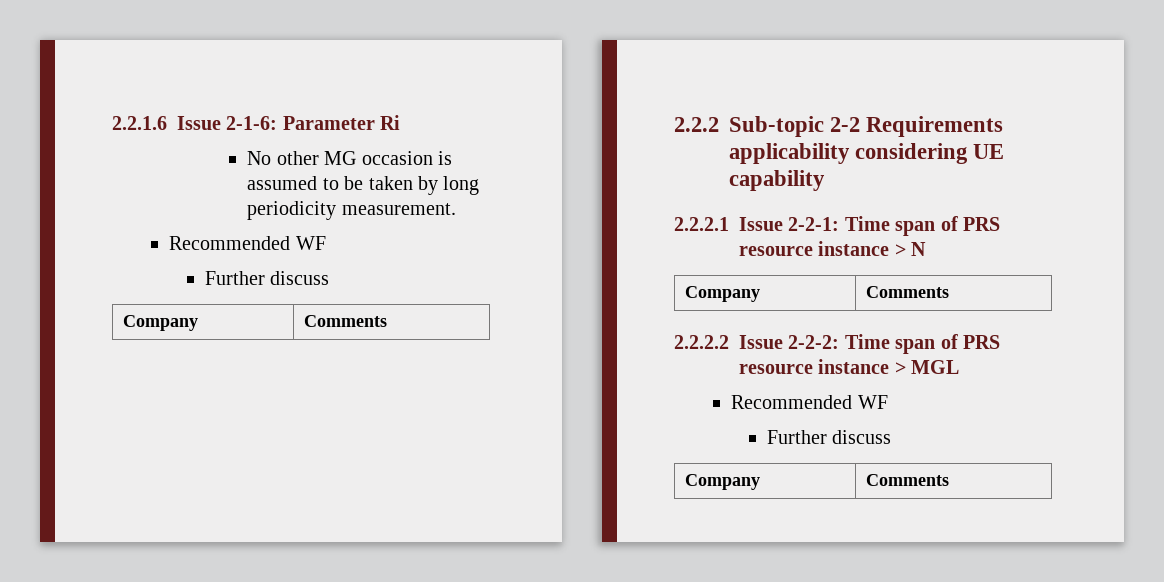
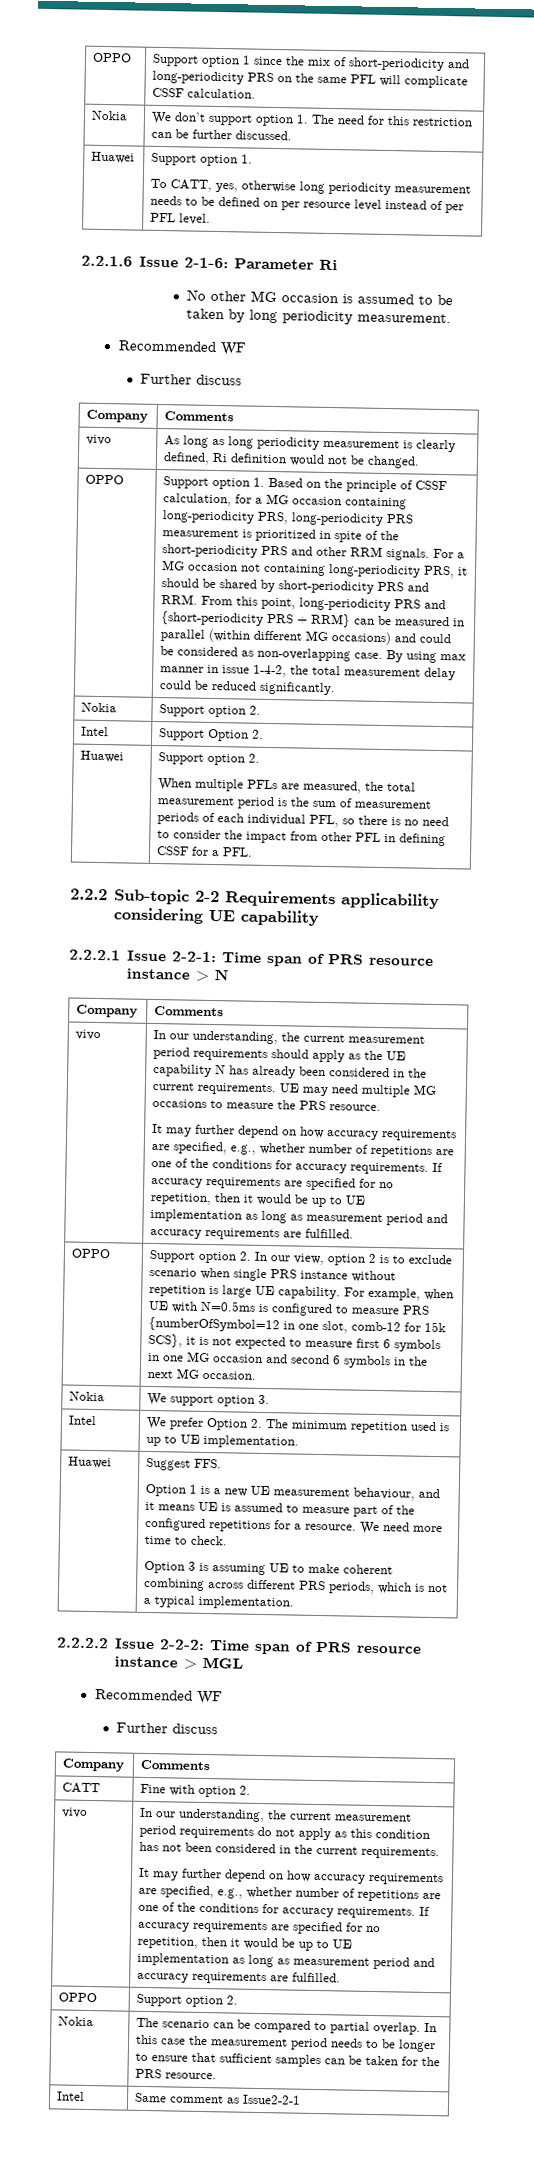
+ OPPO | Support option 1 since the mix of short-periodicity and long-periodicity PRS on the same PFL will complicate CSSF calculation.
+ Nokia | We don’t support option 1. The need for this restriction can be further discussed.
+ Huawei | Support option 1.
+ To CATT, yes, otherwise long periodicity measurement needs to be defined on per resource level instead of per PFL level.
+ vivo | As long as long periodicity measurement is clearly defined, Ri definition would not be changed.
+ OPPO | Support option 1. Based on the principle of CSSF calculation, for a MG occasion containing long-periodicity PRS, long-periodicity PRS measurement is prioritized in spite of the short-periodicity PRS and other RRM signals. For a MG occasion not containing long-periodicity PRS, it should be shared by short-periodicity PRS and RRM. From this point, long-periodicity PRS and {short-periodicity PRS + RRM} can be measured in parallel (within different MG occasions) and could be considered as non-overlapping case. By using max manner in issue 1-4-2, the total measurement delay could be reduced significantly.
+ Nokia | Support option 2.
+ Intel | Support Option 2.
+ Huawei | Support option 2.
+ When multiple PFLs are measured, the total measurement period is the sum of measurement periods of each individual PFL, so there is no need to consider the impact from other PFL in defining CSSF for a PFL.
+ vivo | In our understanding, the current measurement period requirements should apply as the UE capability N has already been considered in the current requirements. UE may need multiple MG occasions to measure the PRS resource.
+ It may further depend on how accuracy requirements are specified, e.g., whether number of repetitions are one of the conditions for accuracy requirements. If accuracy requirements are specified for no repetition, then it would be up to UE implementation as long as measurement period and accuracy requirements are fulfilled.
+ OPPO | Support option 2. In our view, option 2 is to exclude scenario when single PRS instance without repetition is large UE capability. For example, when UE with N=0.5ms is configured to measure PRS {numberOfSymbol=12 in one slot, comb-12 for 15k SCS}, it is not expected to measure first 6 symbols in one MG occasion and second 6 symbols in the next MG occasion.
+ Nokia | We support option 3.
+ Intel | We prefer Option 2. The minimum repetition used is up to UE implementation.
+ Huawei | Suggest FFS.
+ Option 1 is a new UE measurement behaviour, and it means UE is assumed to measure part of the configured repetitions for a resource. We need more time to check.
+ Option 3 is assuming UE to make coherent combining across different PRS periods, which is not a typical implementation.
+ CATT | Fine with option 2.
+ vivo | In our understanding, the current measurement period requirements do not apply as this condition has not been considered in the current requirements.
+ It may further depend on how accuracy requirements are specified, e.g., whether number of repetitions are one of the conditions for accuracy requirements. If accuracy requirements are specified for no repetition, then it would be up to UE implementation as long as measurement period and accuracy requirements are fulfilled.
+ OPPO | Support option 2.
+ Nokia | The scenario can be compared to partial overlap. In this case the measurement period needs to be longer to ensure that sufficient samples can be taken for the PRS resource.
+ Intel | Same comment as Issue2-2-1

